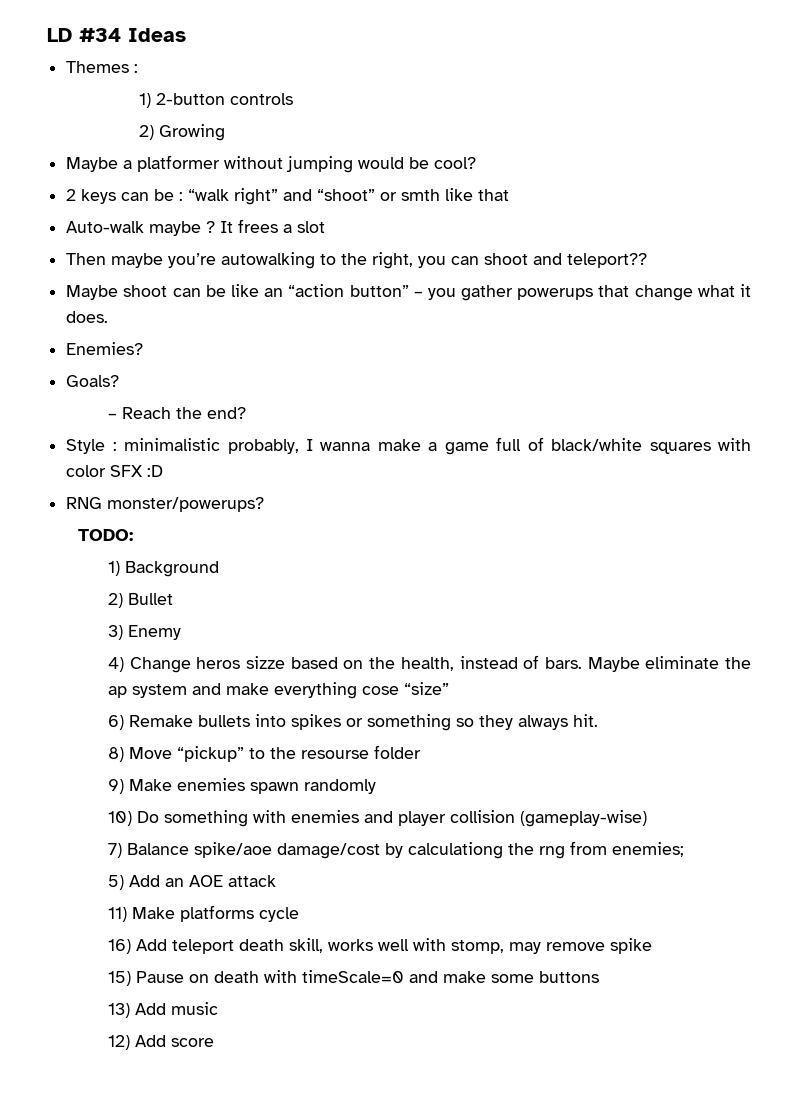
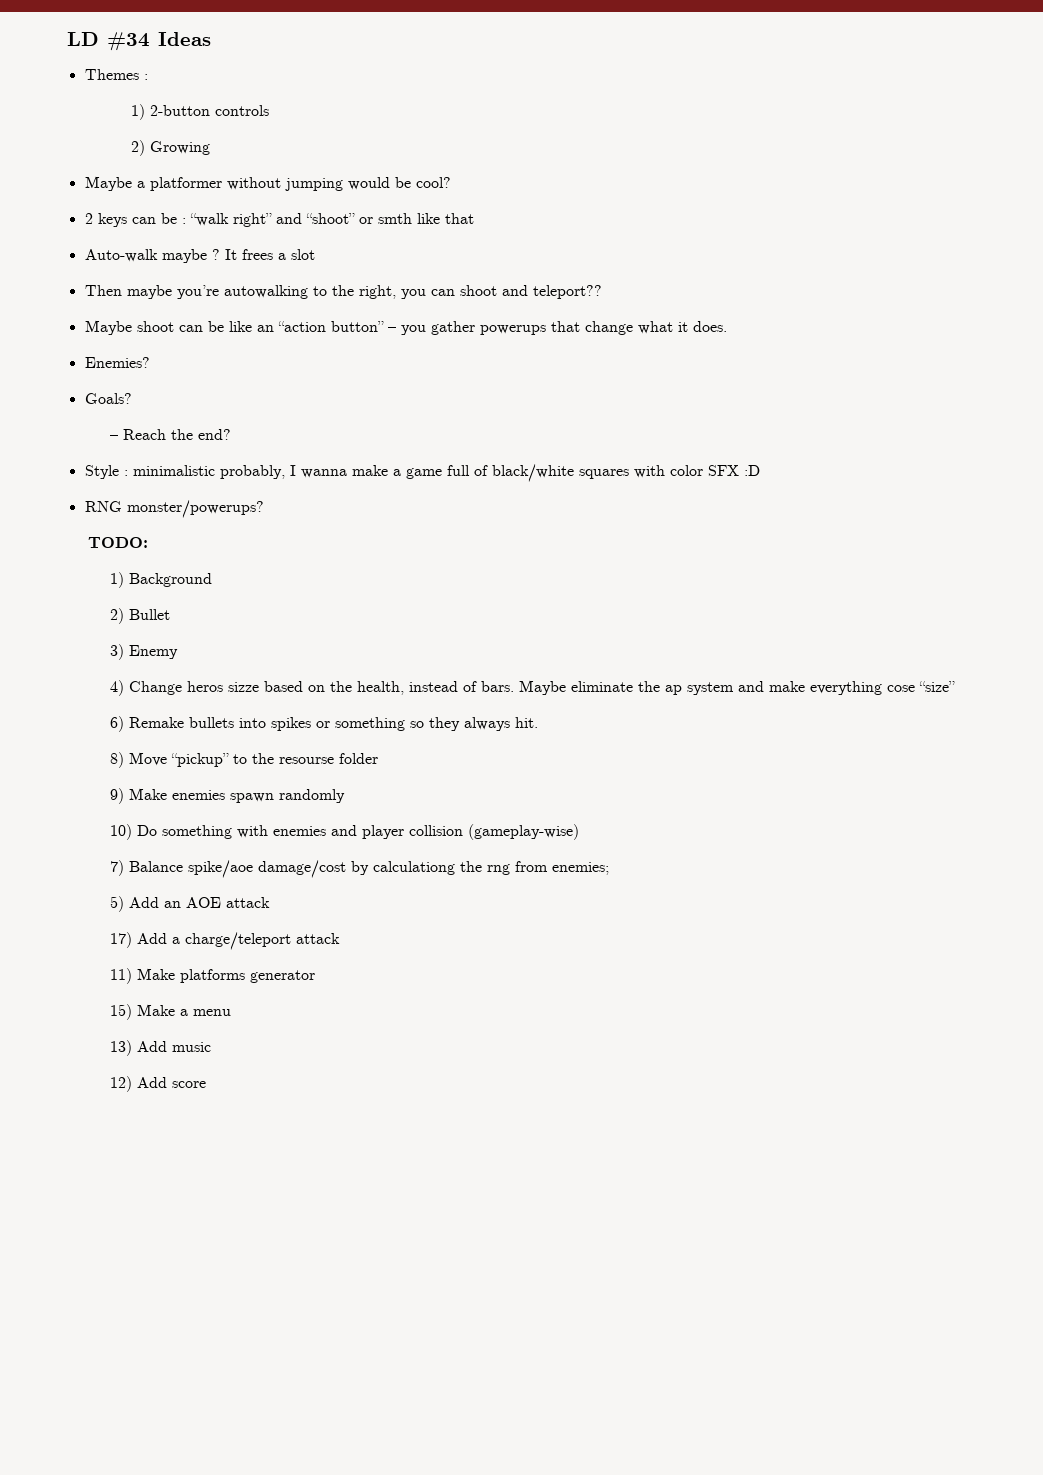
- 11) Make platforms cycle
- 16) Add teleport death skill, works well with stomp, may remove spike
- 15) Pause on death with timeScale=0 and make some buttons
+ 17) Add a charge/teleport attack
+ 11) Make platforms generator
+ 15) Make a menu

